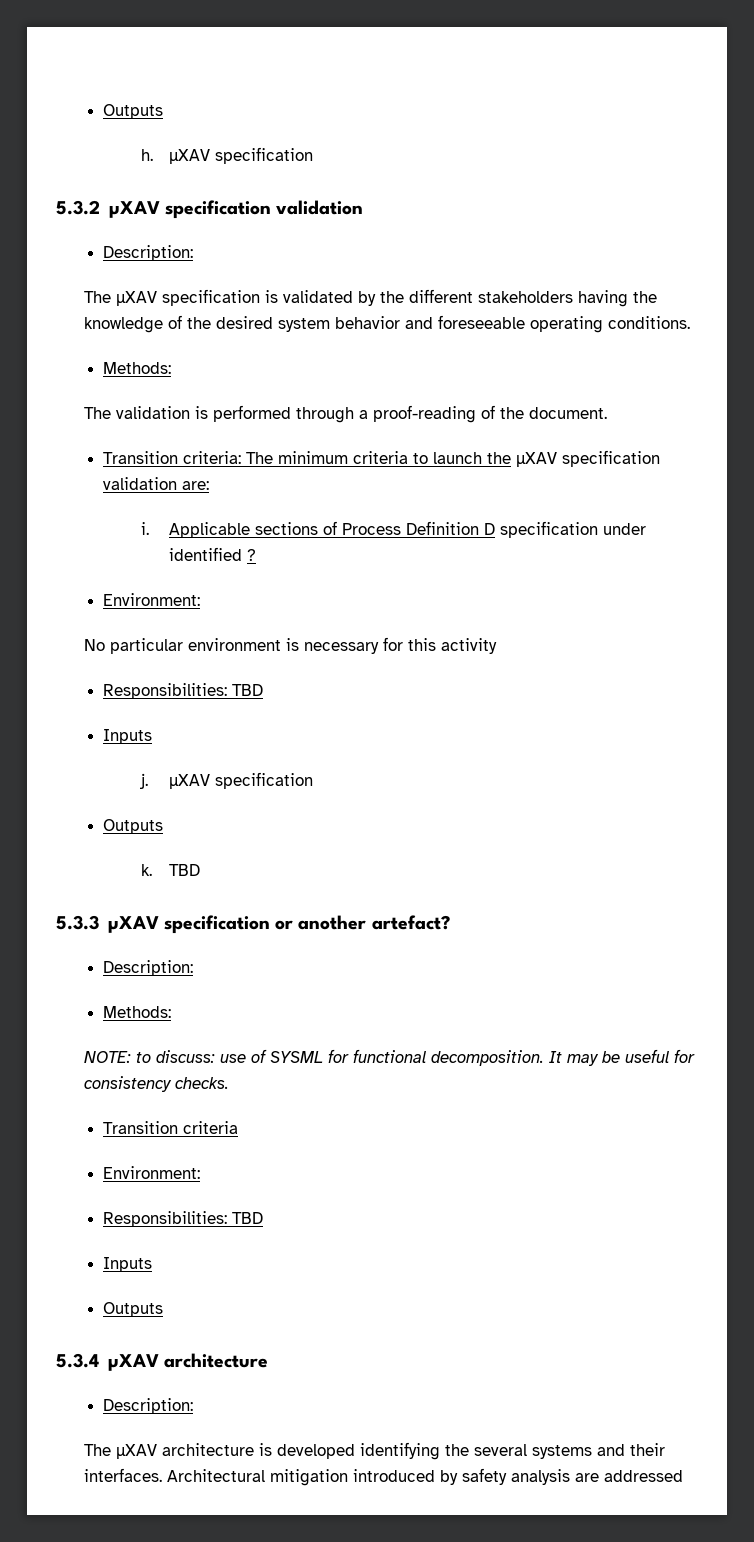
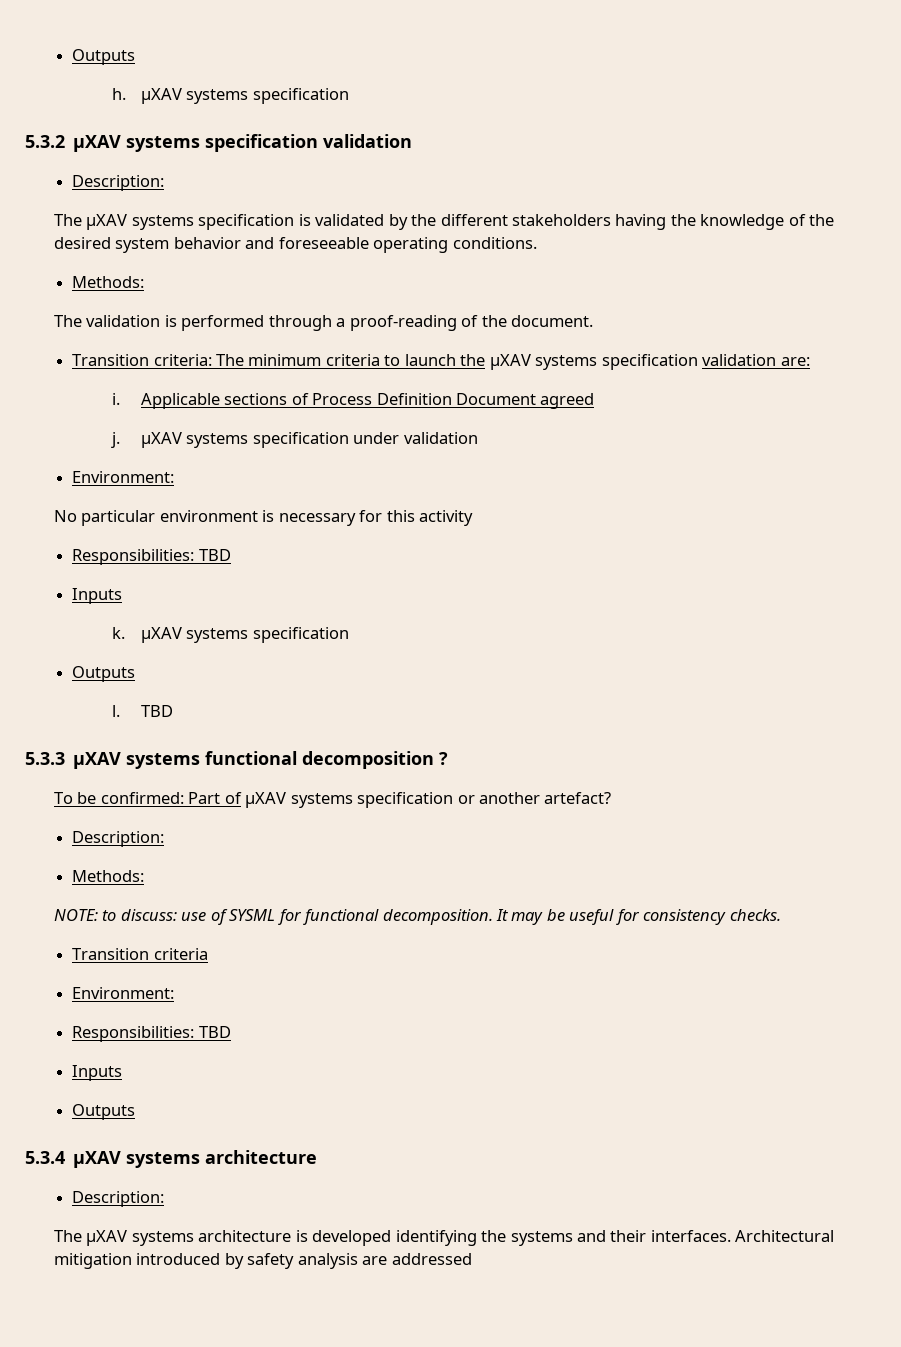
- h. µXAV specification
+ h. µXAV systems specification
- 5.3.2 µXAV specification validation
+ 5.3.2 µXAV systems specification validation
- The µXAV specification is validated by the different stakeholders having the knowledge of the desired system behavior and foreseeable operating conditions.
+ The µXAV systems specification is validated by the different stakeholders having the knowledge of the desired system behavior and foreseeable operating conditions.
- Transition criteria: The minimum criteria to launch the µXAV specification validation are:
+ Transition criteria: The minimum criteria to launch the µXAV systems specification validation are:
- Applicable sections of Process Definition D specification under identified ?
+ Applicable sections of Process Definition Document agreed
+ j. µXAV systems specification under validation
- j. µXAV specification
+ k. µXAV systems specification
- k.
+ l.
- 5.3.3 µXAV specification or another artefact?
+ 5.3.3 µXAV systems functional decomposition ?
+ To be confirmed: Part of µXAV systems specification or another artefact?
- 5.3.4 µXAV architecture
+ 5.3.4 µXAV systems architecture
- The µXAV architecture is developed identifying the several systems and their interfaces.
+ The µXAV systems architecture is developed identifying the systems and their interfaces.

